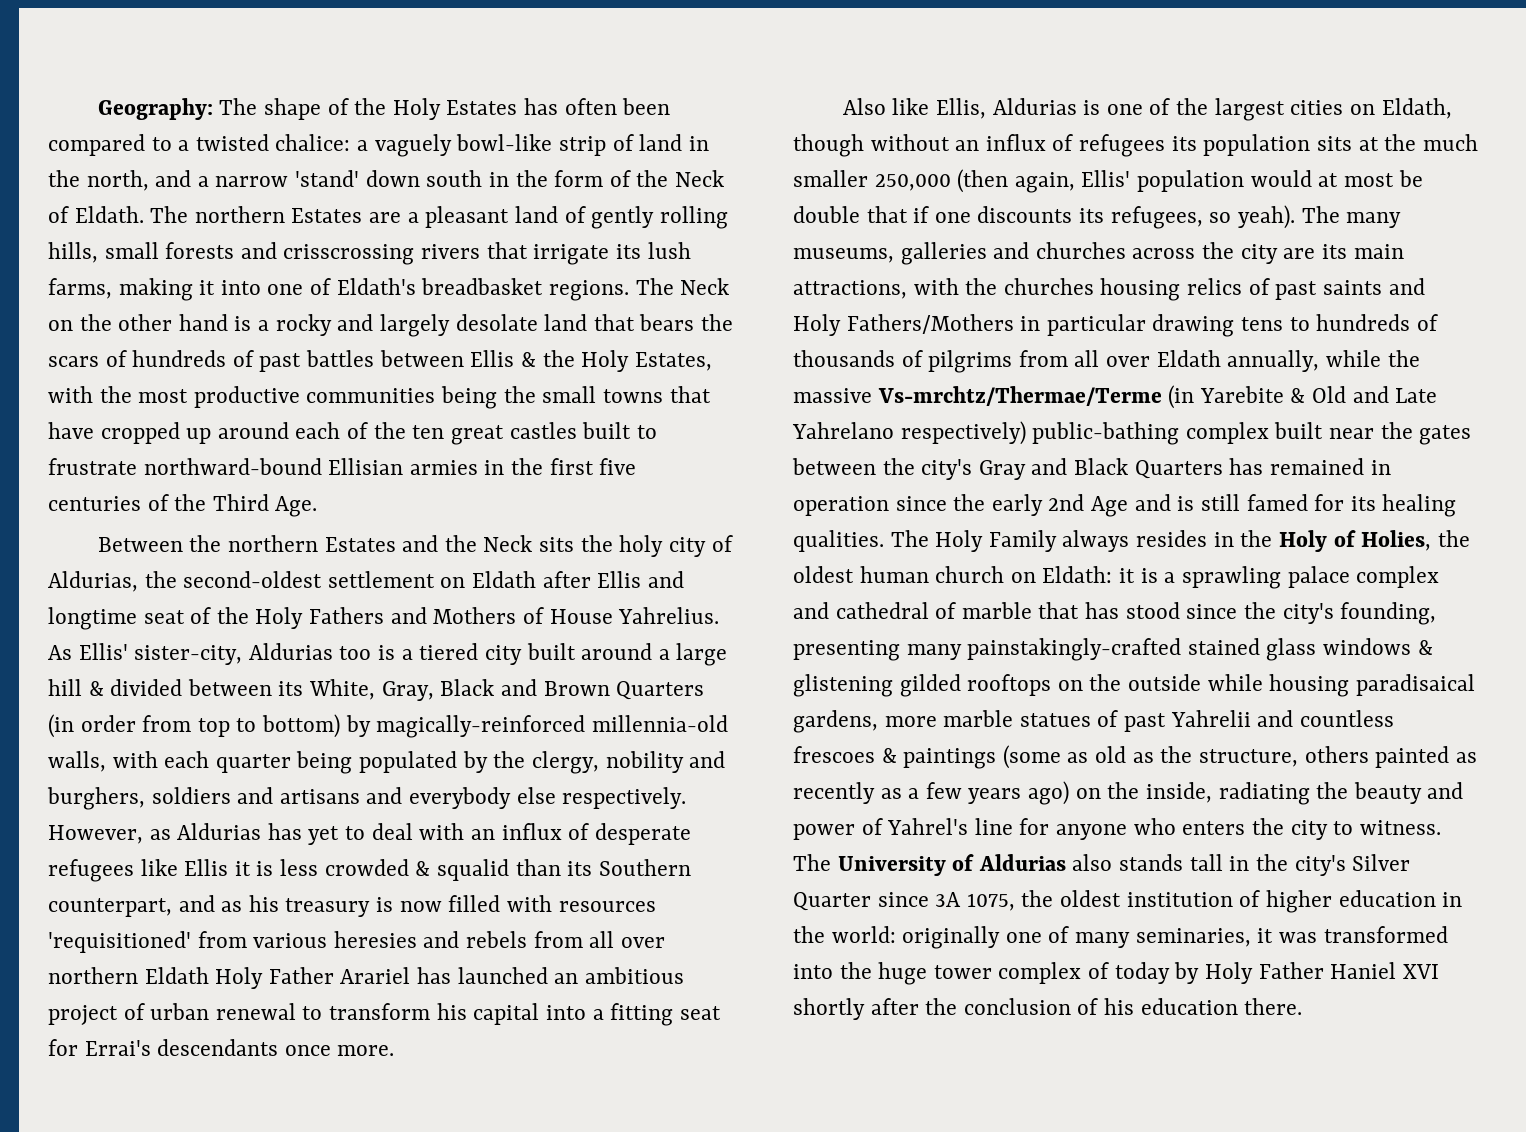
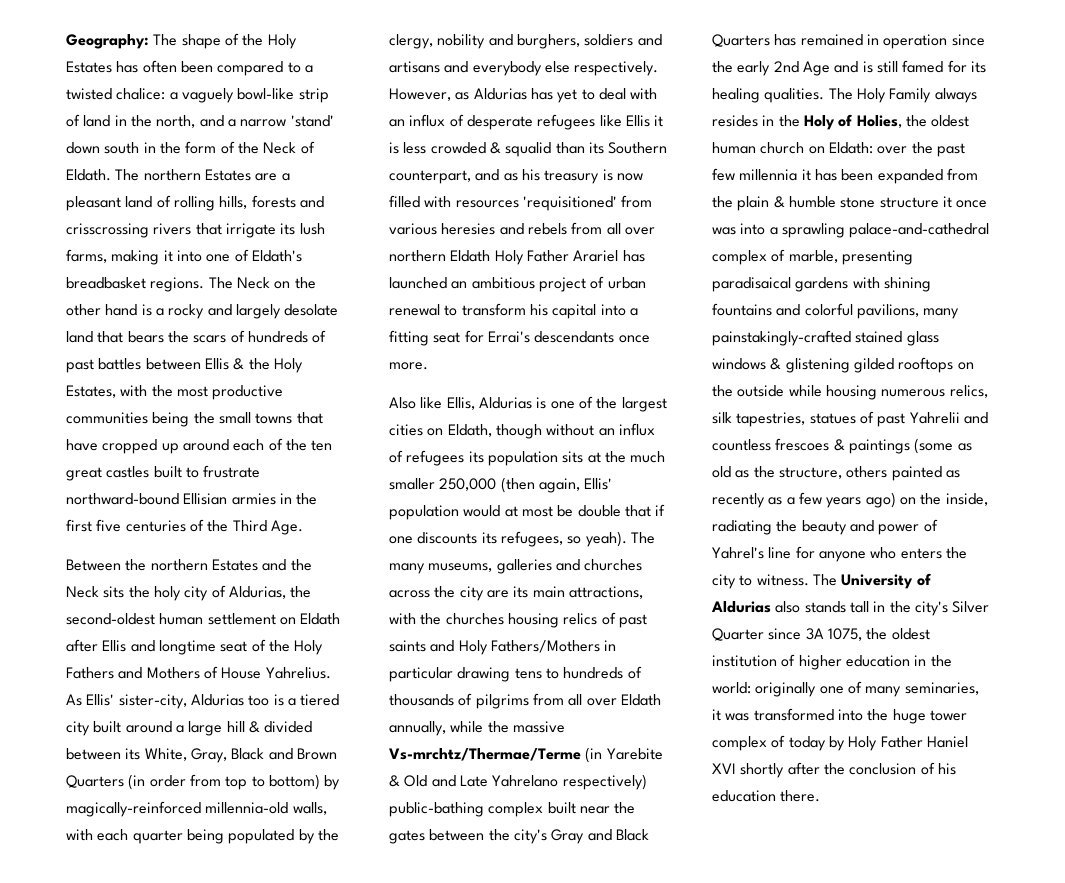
- The northern Estates are a pleasant land of gently rolling hills, small forests and crisscrossing rivers that irrigate its lush farms, making it into one of Eldath's breadbasket regions.
+ The northern Estates are a pleasant land of rolling hills, forests and crisscrossing rivers that irrigate its lush farms, making it into one of Eldath's breadbasket regions.
- Between the northern Estates and the Neck sits the holy city of Aldurias, the second-oldest settlement on Eldath after Ellis and longtime seat of the Holy Fathers and Mothers of House Yahrelius.
+ Between the northern Estates and the Neck sits the holy city of Aldurias, the second-oldest human settlement on Eldath after Ellis and longtime seat of the Holy Fathers and Mothers of House Yahrelius.
- it is a sprawling palace complex and cathedral of marble that has stood since the city's founding, presenting many painstakingly-crafted stained glass windows & glistening gilded rooftops on the outside while housing paradisaical gardens, more marble statues of past Yahrelii and countless frescoes & paintings (some as old as the structure, others painted as recently as a few years ago) on the inside, radiating the beauty and power of Yahrel's line for anyone who enters the city to witness.
+ over the past few millennia it has been expanded from the plain & humble stone structure it once was into a sprawling palace-and-cathedral complex of marble, presenting paradisaical gardens with shining fountains and colorful pavilions, many painstakingly-crafted stained glass windows & glistening gilded rooftops on the outside while housing numerous relics, silk tapestries, statues of past Yahrelii and countless frescoes & paintings (some as old as the structure, others painted as recently as a few years ago) on the inside, radiating the beauty and power of Yahrel's line for anyone who enters the city to witness.

